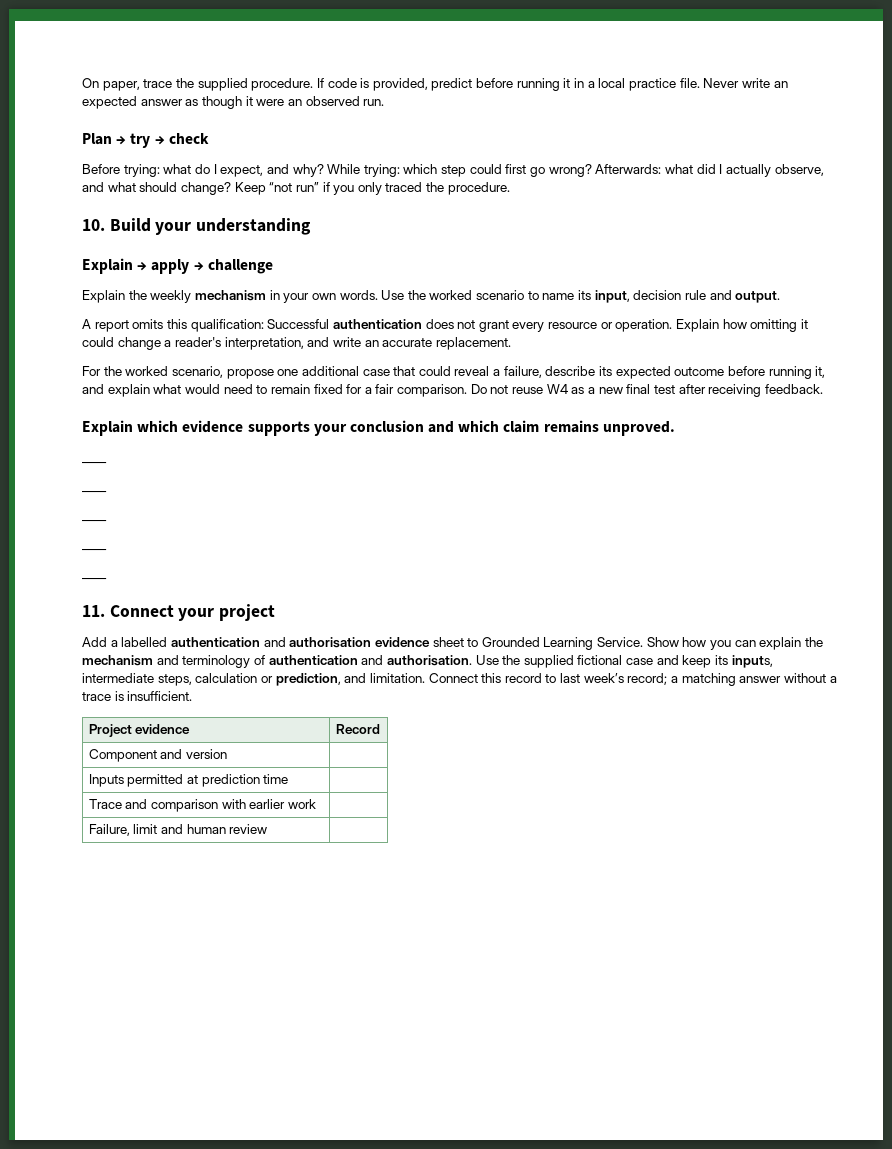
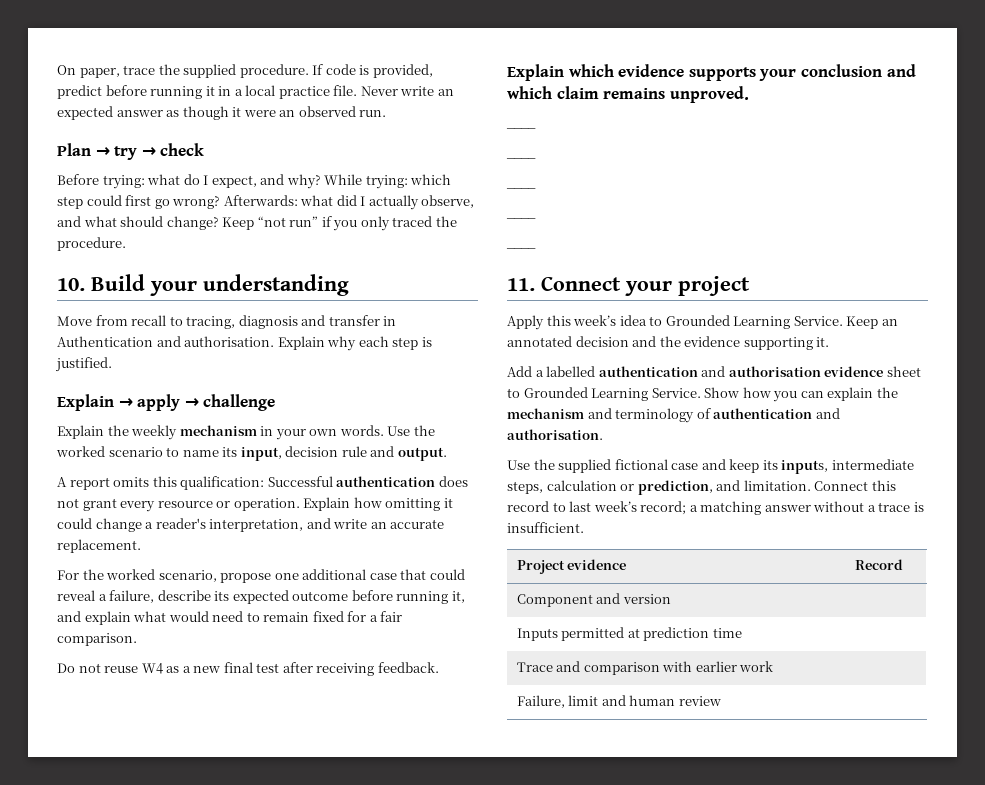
+ Move from recall to tracing, diagnosis and transfer in Authentication and authorisation. Explain why each step is justified.
- For the worked scenario, propose one additional case that could reveal a failure, describe its expected outcome before running it, and explain what would need to remain fixed for a fair comparison. Do not reuse W4 as a new final test after receiving feedback.
+ For the worked scenario, propose one additional case that could reveal a failure, describe its expected outcome before running it, and explain what would need to remain fixed for a fair comparison.
+ Do not reuse W4 as a new final test after receiving feedback.
+ Apply this week’s idea to Grounded Learning Service. Keep an annotated decision and the evidence supporting it.
- Show how you can explain the mechanism and terminology of authentication and authorisation. Use the supplied fictional case and keep its inputs, intermediate steps, calculation or prediction, and limitation.
+ Show how you can explain the mechanism and terminology of authentication and authorisation.
+ Use the supplied fictional case and keep its inputs, intermediate steps, calculation or prediction, and limitation.

